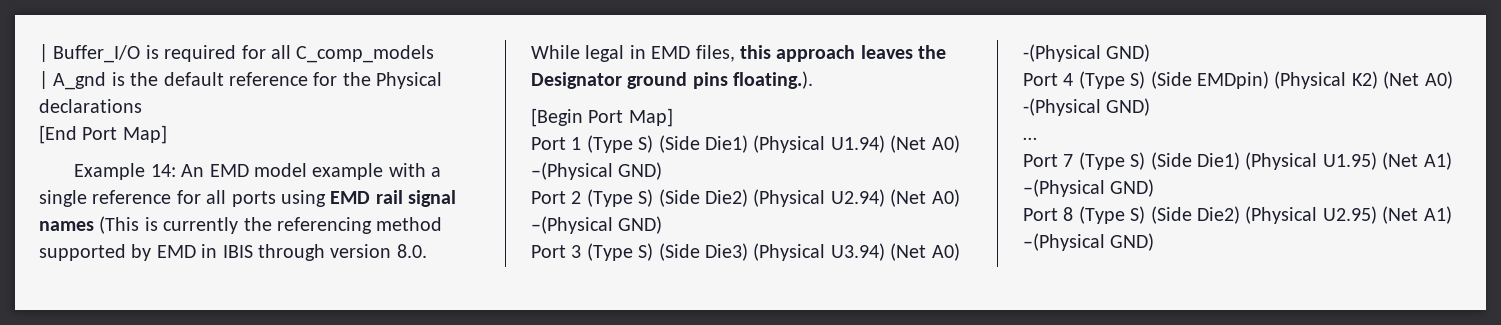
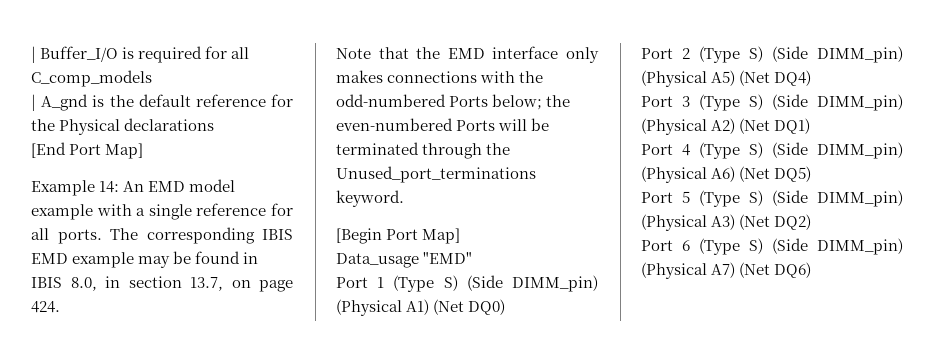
- Example 14: An EMD model example with a single reference for all ports using EMD rail signal names (This is currently the referencing method supported by EMD in IBIS through version 8.0. While legal in EMD files, this approach leaves the Designator ground pins floating.).
+ Example 14: An EMD model example with a single reference for all ports. The corresponding IBIS EMD example may be found in IBIS 8.0, in section 13.7, on page 424.
+ Note that the EMD interface only makes connections with the odd-numbered Ports below; the even-numbered Ports will be terminated through the Unused_port_terminations keyword.
+ Data_usage "EMD"
- Port 1 (Type S) (Side Die1) (Physical U1.94) (Net A0) –(Physical GND)
+ Port 1 (Type S) (Side DIMM_pin) (Physical A1) (Net DQ0)
- Port 2 (Type S) (Side Die2) (Physical U2.94) (Net A0) –(Physical GND)
+ Port 2 (Type S) (Side DIMM_pin) (Physical A5) (Net DQ4)
- Port 3 (Type S) (Side Die3) (Physical U3.94) (Net A0) -(Physical GND)
+ Port 3 (Type S) (Side DIMM_pin) (Physical A2) (Net DQ1)
- Port 4 (Type S) (Side EMDpin) (Physical K2) (Net A0) -(Physical GND)
- …
- Port 7 (Type S) (Side Die1) (Physical U1.95) (Net A1) –(Physical GND)
- Port 8 (Type S) (Side Die2) (Physical U2.95) (Net A1) –(Physical GND)
+ Port 4 (Type S) (Side DIMM_pin) (Physical A6) (Net DQ5)
+ Port 5 (Type S) (Side DIMM_pin) (Physical A3) (Net DQ2)
+ Port 6 (Type S) (Side DIMM_pin) (Physical A7) (Net DQ6)

